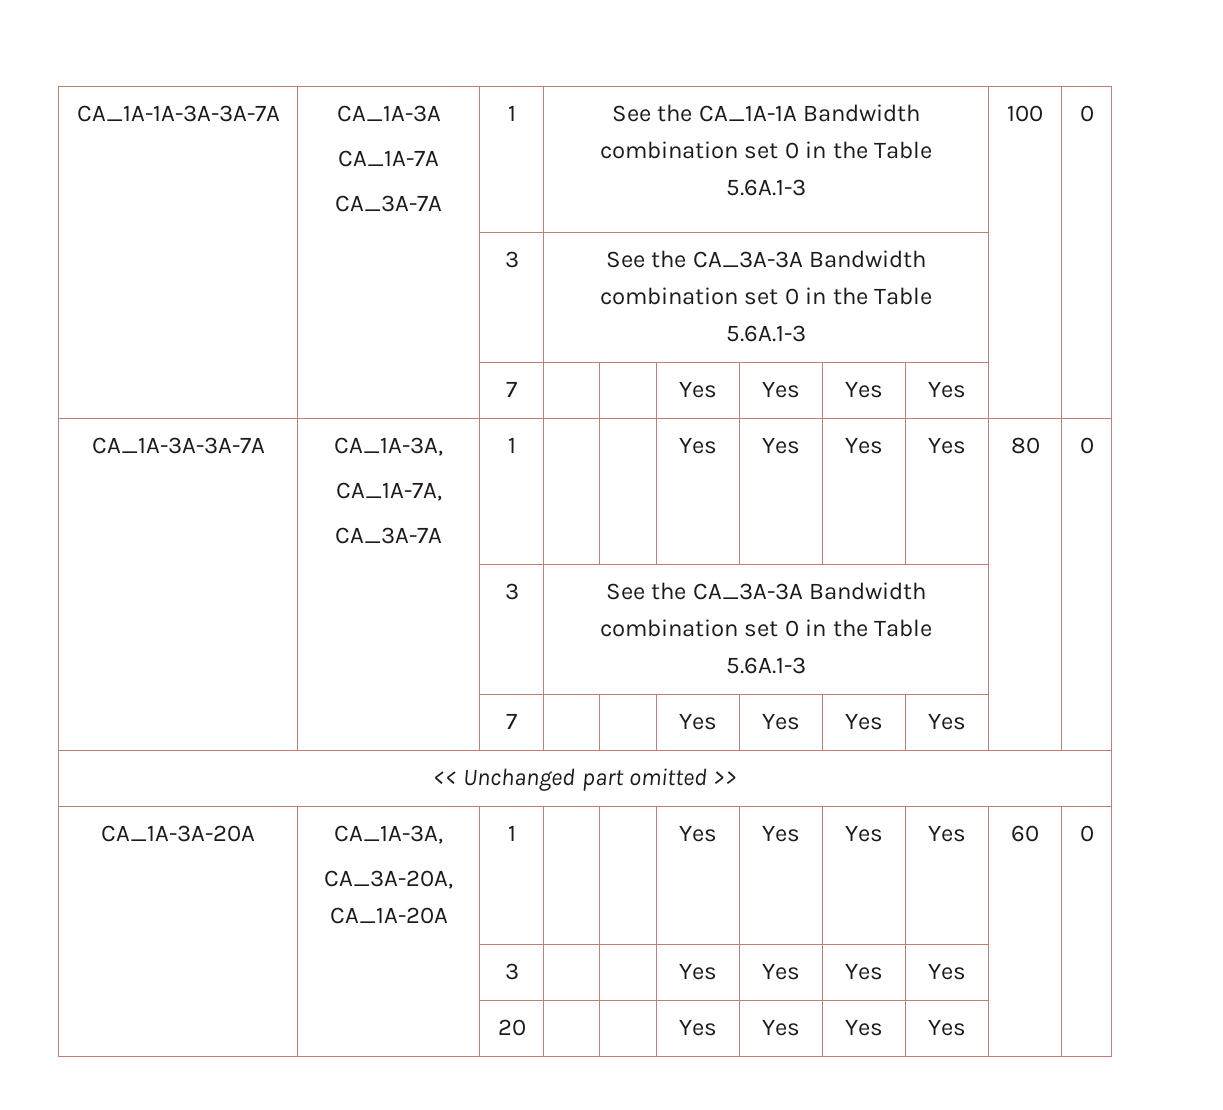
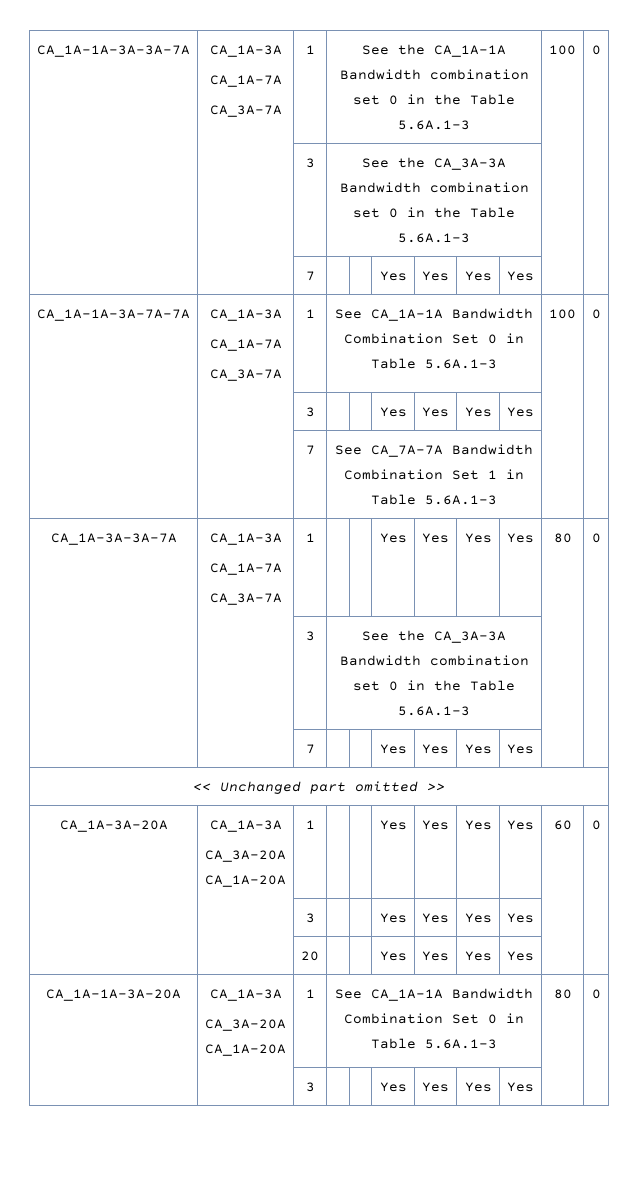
+ CA_1A-1A-3A-7A-7A | CA_1A-3A
+ CA_1A-7A
+ CA_3A-7A | 1 | See CA_1A-1A Bandwidth Combination Set 0 in Table 5.6A.1-3 | 100 | 0
+ | | 3 | | | Yes | Yes | Yes | Yes | |
+ | | 7 | See CA_7A-7A Bandwidth Combination Set 1 in Table 5.6A.1-3 | |
- CA_1A-3A-3A-7A | CA_1A-3A,
- CA_1A-7A,
+ CA_1A-3A-3A-7A | CA_1A-3A
+ CA_1A-7A
- CA_1A-3A-20A | CA_1A-3A,
- CA_3A-20A, CA_1A-20A | 1 | | | Yes | Yes | Yes | Yes | 60 | 0
+ CA_1A-3A-20A | CA_1A-3A
+ CA_3A-20A CA_1A-20A | 1 | | | Yes | Yes | Yes | Yes | 60 | 0
+ CA_1A-1A-3A-20A | CA_1A-3A
+ CA_3A-20A CA_1A-20A | 1 | See CA_1A-1A Bandwidth Combination Set 0 in Table 5.6A.1-3 | 80 | 0
+ | | 3 | | | Yes | Yes | Yes | Yes | |

